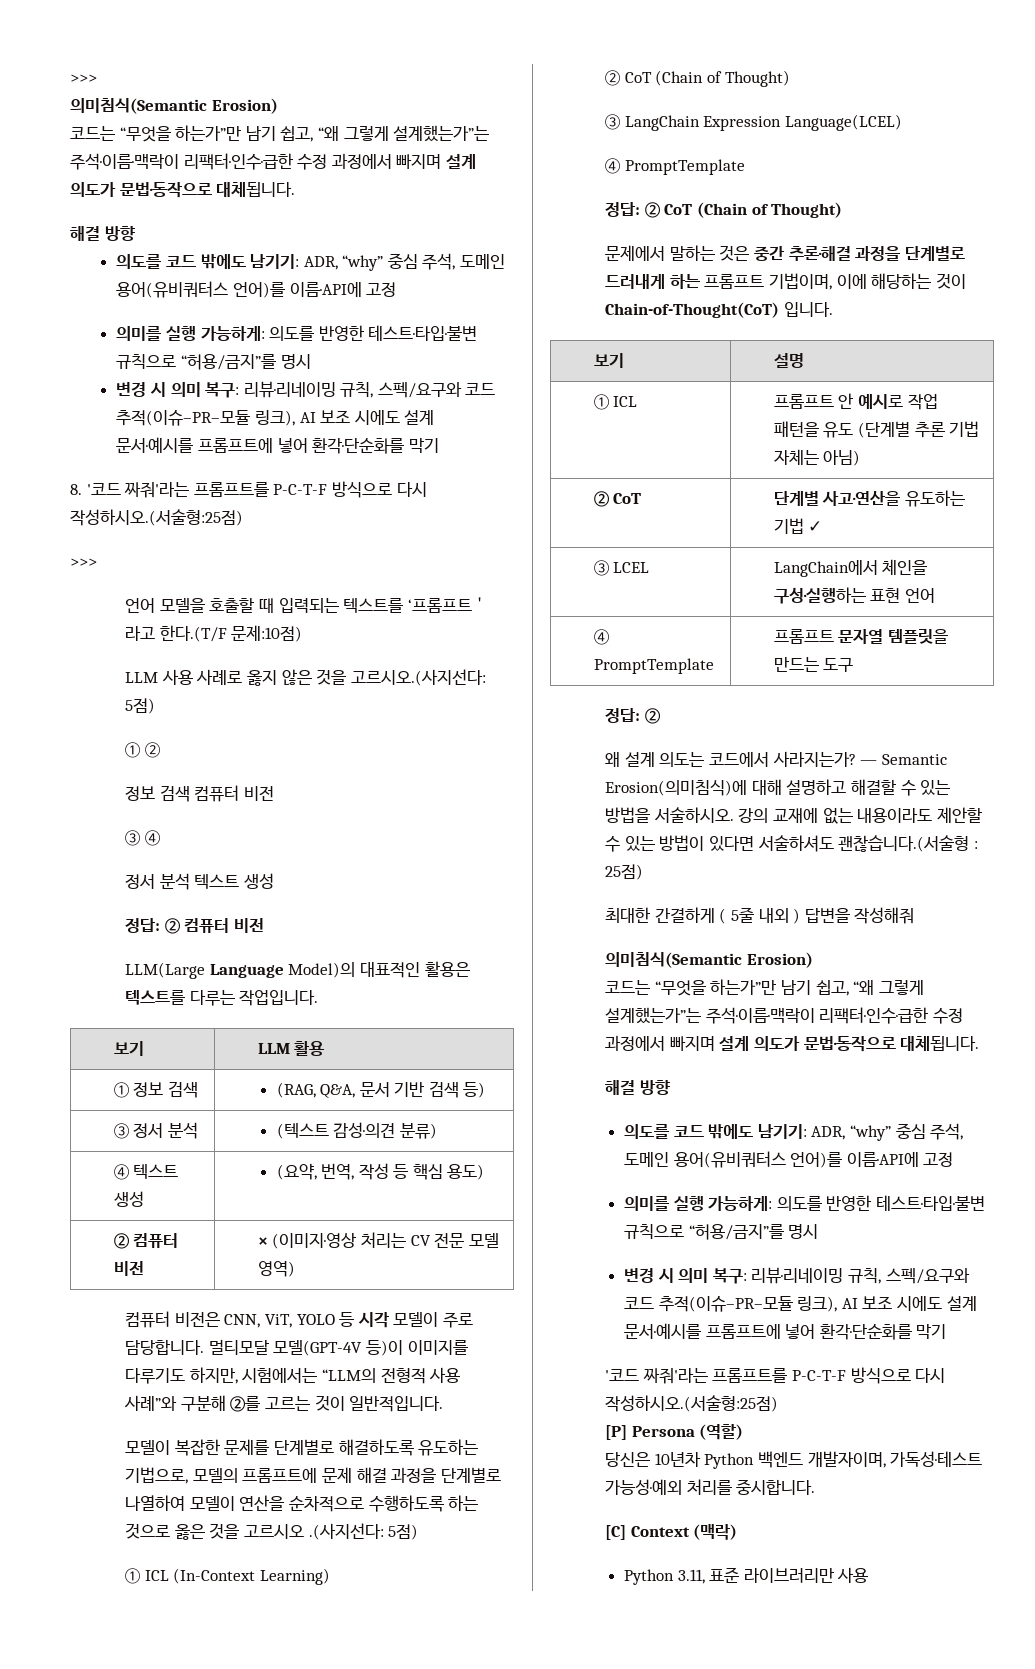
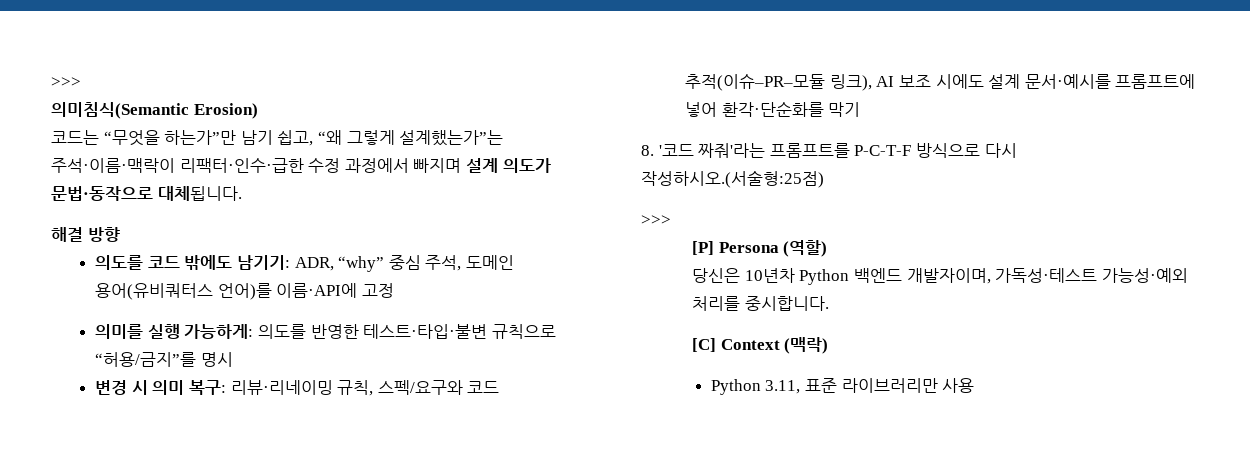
- 언어 모델을 호출할 때 입력되는 텍스트를 ‘프롬프트＇라고 한다.(T/F 문제:10점)
- LLM 사용 사례로 옳지 않은 것을 고르시오.(사지선다: 5점)
- ① ②
- 정보 검색 컴퓨터 비전
- ③ ④
- 정서 분석 텍스트 생성
- 정답: ② 컴퓨터 비전
- LLM(Large Language Model)의 대표적인 활용은 텍스트를 다루는 작업입니다.
- 보기 | LLM 활용
- ① 정보 검색 | (RAG, Q&A, 문서 기반 검색 등)
- ③ 정서 분석 | (텍스트 감성·의견 분류)
- ④ 텍스트 생성 | (요약, 번역, 작성 등 핵심 용도)
- ② 컴퓨터 비전 | × (이미지·영상 처리는 CV 전문 모델 영역)
- 컴퓨터 비전은 CNN, ViT, YOLO 등 시각 모델이 주로 담당합니다. 멀티모달 모델(GPT-4V 등)이 이미지를 다루기도 하지만, 시험에서는 “LLM의 전형적 사용 사례”와 구분해 ②를 고르는 것이 일반적입니다.
- 모델이 복잡한 문제를 단계별로 해결하도록 유도하는 기법으로, 모델의 프롬프트에 문제 해결 과정을 단계별로 나열하여 모델이 연산을 순차적으로 수행하도록 하는 것으로 옳은 것을 고르시오 .(사지선다: 5점)
- ① ICL (In-Context Learning)
- ② CoT (Chain of Thought)
- ③ LangChain Expression Language(LCEL)
- ④ PromptTemplate
- 정답: ② CoT (Chain of Thought)
- 문제에서 말하는 것은 중간 추론·해결 과정을 단계별로 드러내게 하는 프롬프트 기법이며, 이에 해당하는 것이 Chain-of-Thought(CoT) 입니다.
- 보기 | 설명
- ① ICL | 프롬프트 안 예시로 작업 패턴을 유도 (단계별 추론 기법 자체는 아님)
- ② CoT | 단계별 사고·연산을 유도하는 기법 ✓
- ③ LCEL | LangChain에서 체인을 구성·실행하는 표현 언어
- ④ PromptTemplate | 프롬프트 문자열 템플릿을 만드는 도구
- 정답: ②
- 왜 설계 의도는 코드에서 사라지는가? — Semantic Erosion(의미침식)에 대해 설명하고 해결할 수 있는 방법을 서술하시오. 강의 교재에 없는 내용이라도 제안할 수 있는 방법이 있다면 서술하셔도 괜찮습니다.(서술형 : 25점)
- 최대한 간결하게 ( 5줄 내외 ) 답변을 작성해줘
- 의미침식(Semantic Erosion)
- 코드는 “무엇을 하는가”만 남기 쉽고, “왜 그렇게 설계했는가”는 주석·이름·맥락이 리팩터·인수·급한 수정 과정에서 빠지며 설계 의도가 문법·동작으로 대체됩니다.
- 해결 방향
- 의도를 코드 밖에도 남기기: ADR, “why” 중심 주석, 도메인 용어(유비쿼터스 언어)를 이름·API에 고정
- 의미를 실행 가능하게: 의도를 반영한 테스트·타입·불변 규칙으로 “허용/금지”를 명시
- 변경 시 의미 복구: 리뷰·리네이밍 규칙, 스펙/요구와 코드 추적(이슈–PR–모듈 링크), AI 보조 시에도 설계 문서·예시를 프롬프트에 넣어 환각·단순화를 막기
- '코드 짜줘'라는 프롬프트를 P-C-T-F 방식으로 다시 작성하시오.(서술형:25점)

